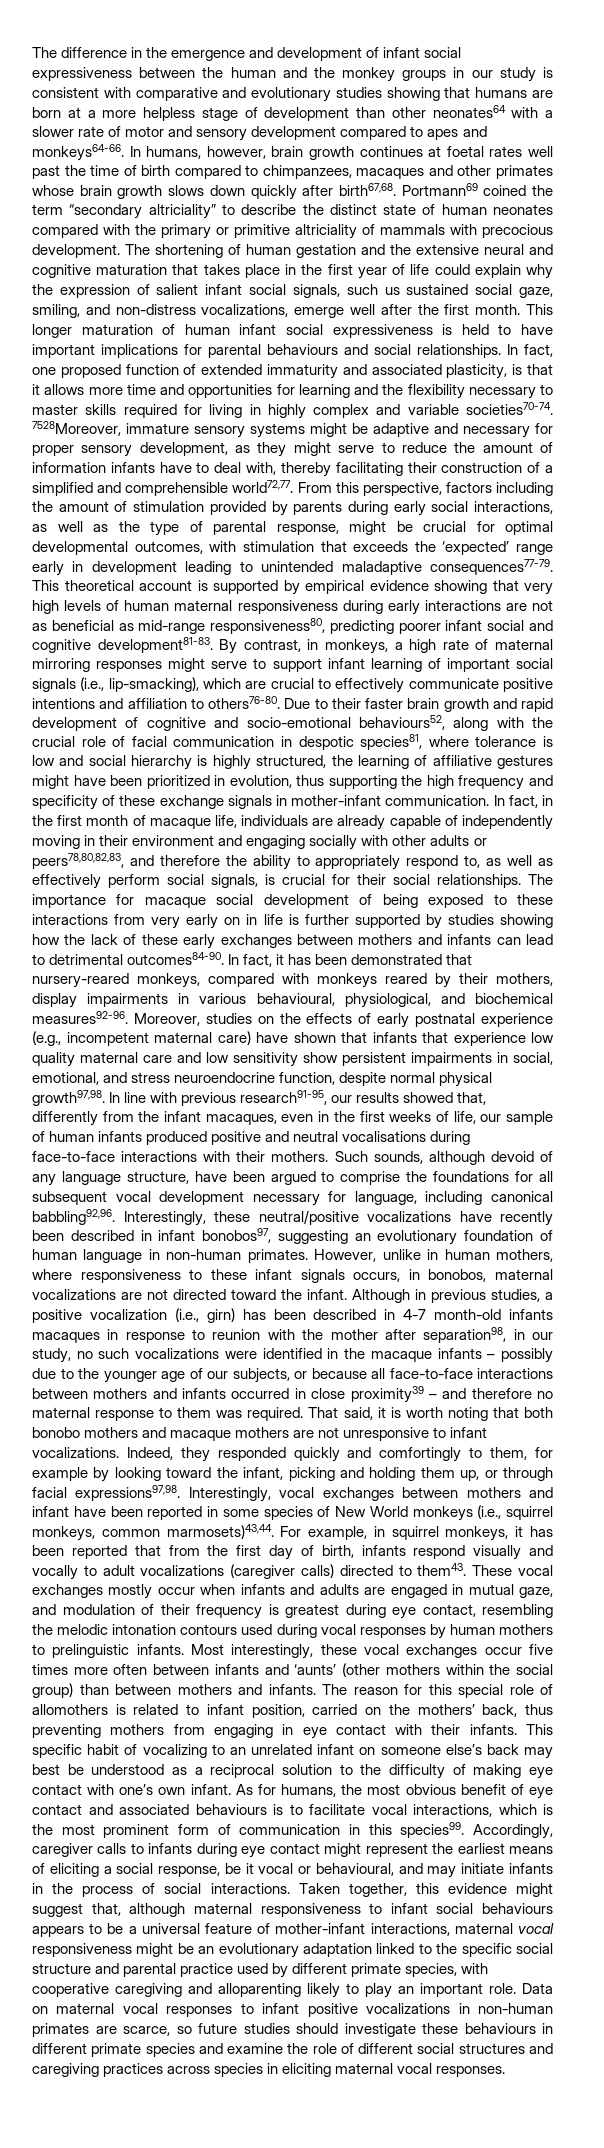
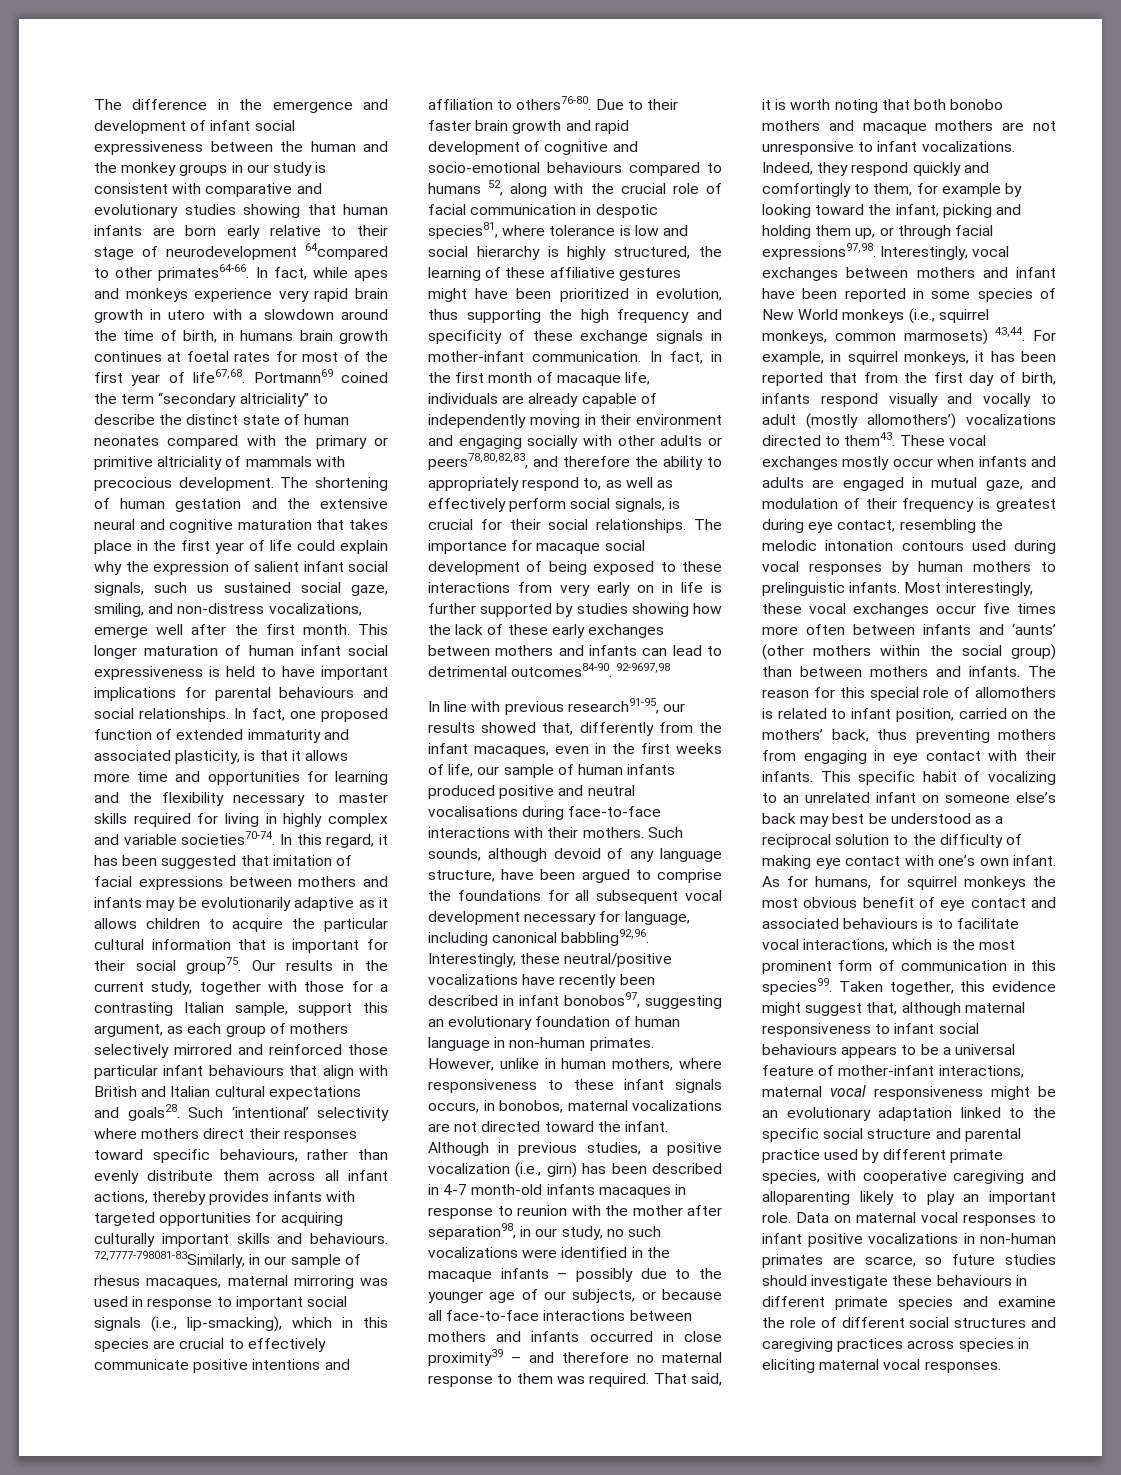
- The difference in the emergence and development of infant social expressiveness between the human and the monkey groups in our study is consistent with comparative and evolutionary studies showing that humans are born at a more helpless stage of development than other neonates64 with a slower rate of motor and sensory development compared to apes and monkeys64-66. In humans, however, brain growth continues at foetal rates well past the time of birth compared to chimpanzees, macaques and other primates whose brain growth slows down quickly after birth67,68.
+ The difference in the emergence and development of infant social expressiveness between the human and the monkey groups in our study is consistent with comparative and evolutionary studies showing that human infants are born early relative to their stage of neurodevelopment 64compared to other primates64-66. In fact, while apes and monkeys experience very rapid brain growth in utero with a slowdown around the time of birth, in humans brain growth continues at foetal rates for most of the first year of life67,68.
- 7528Moreover, immature sensory systems might be adaptive and necessary for proper sensory development, as they might serve to reduce the amount of information infants have to deal with, thereby facilitating their construction of a simplified and comprehensible world72,77. From this perspective, factors including the amount of stimulation provided by parents during early social interactions, as well as the type of parental response, might be crucial for optimal developmental outcomes, with stimulation that exceeds the ‘expected’ range early in development leading to unintended maladaptive consequences77-79. This theoretical account is supported by empirical evidence showing that very high levels of human maternal responsiveness during early interactions are not as beneficial as mid-range responsiveness80, predicting poorer infant social and cognitive development81-83. By contrast, in monkeys, a high rate of maternal mirroring responses might serve to support infant learning of important social signals (i.e., lip-smacking), which are crucial to effectively communicate positive intentions and affiliation to others76-80.
+ In this regard, it has been suggested that imitation of facial expressions between mothers and infants may be evolutionarily adaptive as it allows children to acquire the particular cultural information that is important for their social group75. Our results in the current study, together with those for a contrasting Italian sample, support this argument, as each group of mothers selectively mirrored and reinforced those particular infant behaviours that align with British and Italian cultural expectations and goals28. Such ‘intentional’ selectivity where mothers direct their responses toward specific behaviours, rather than evenly distribute them across all infant actions, thereby provides infants with targeted opportunities for acquiring culturally important skills and behaviours. 72,7777-798081-83Similarly, in our sample of rhesus macaques, maternal mirroring was used in response to important social signals (i.e., lip-smacking), which in this species are crucial to effectively communicate positive intentions and affiliation to others76-80.
- Due to their faster brain growth and rapid development of cognitive and socio-emotional behaviours52, along with the crucial role of facial communication in despotic species81, where tolerance is low and social hierarchy is highly structured, the learning of affiliative gestures might have been prioritized in evolution, thus supporting the high frequency and specificity of these exchange signals in mother-infant communication.
+ Due to their faster brain growth and rapid development of cognitive and socio-emotional behaviours compared to humans 52, along with the crucial role of facial communication in despotic species81, where tolerance is low and social hierarchy is highly structured, the learning of these affiliative gestures might have been prioritized in evolution, thus supporting the high frequency and specificity of these exchange signals in mother-infant communication.
- In fact, it has been demonstrated that nursery-reared monkeys, compared with monkeys reared by their mothers, display impairments in various behavioural, physiological, and biochemical measures92-96. Moreover, studies on the effects of early postnatal experience (e.g., incompetent maternal care) have shown that infants that experience low quality maternal care and low sensitivity show persistent impairments in social, emotional, and stress neuroendocrine function, despite normal physical growth97,98. In line with previous research91-95, our results showed that, differently from the infant macaques, even in the first weeks of life, our sample of human infants produced positive and neutral vocalisations during face-to-face interactions with their mothers.
+ 92-9697,98
+ In line with previous research91-95, our results showed that, differently from the infant macaques, even in the first weeks of life, our sample of human infants produced positive and neutral vocalisations during face-to-face interactions with their mothers.
- Indeed, they responded quickly and comfortingly to them, for example by looking toward the infant, picking and holding them up, or through facial expressions97,98.
+ Indeed, they respond quickly and comfortingly to them, for example by looking toward the infant, picking and holding them up, or through facial expressions97,98.
- Interestingly, vocal exchanges between mothers and infant have been reported in some species of New World monkeys (i.e., squirrel monkeys, common marmosets)43,44.
+ Interestingly, vocal exchanges between mothers and infant have been reported in some species of New World monkeys (i.e., squirrel monkeys, common marmosets) 43,44.
- For example, in squirrel monkeys, it has been reported that from the first day of birth, infants respond visually and vocally to adult vocalizations (caregiver calls) directed to them43.
+ For example, in squirrel monkeys, it has been reported that from the first day of birth, infants respond visually and vocally to adult (mostly allomothers’) vocalizations directed to them43.
- As for humans, the most obvious benefit of eye contact and associated behaviours is to facilitate vocal interactions, which is the most prominent form of communication in this species99.
+ As for humans, for squirrel monkeys the most obvious benefit of eye contact and associated behaviours is to facilitate vocal interactions, which is the most prominent form of communication in this species99.
- Accordingly, caregiver calls to infants during eye contact might represent the earliest means of eliciting a social response, be it vocal or behavioural, and may initiate infants in the process of social interactions.

